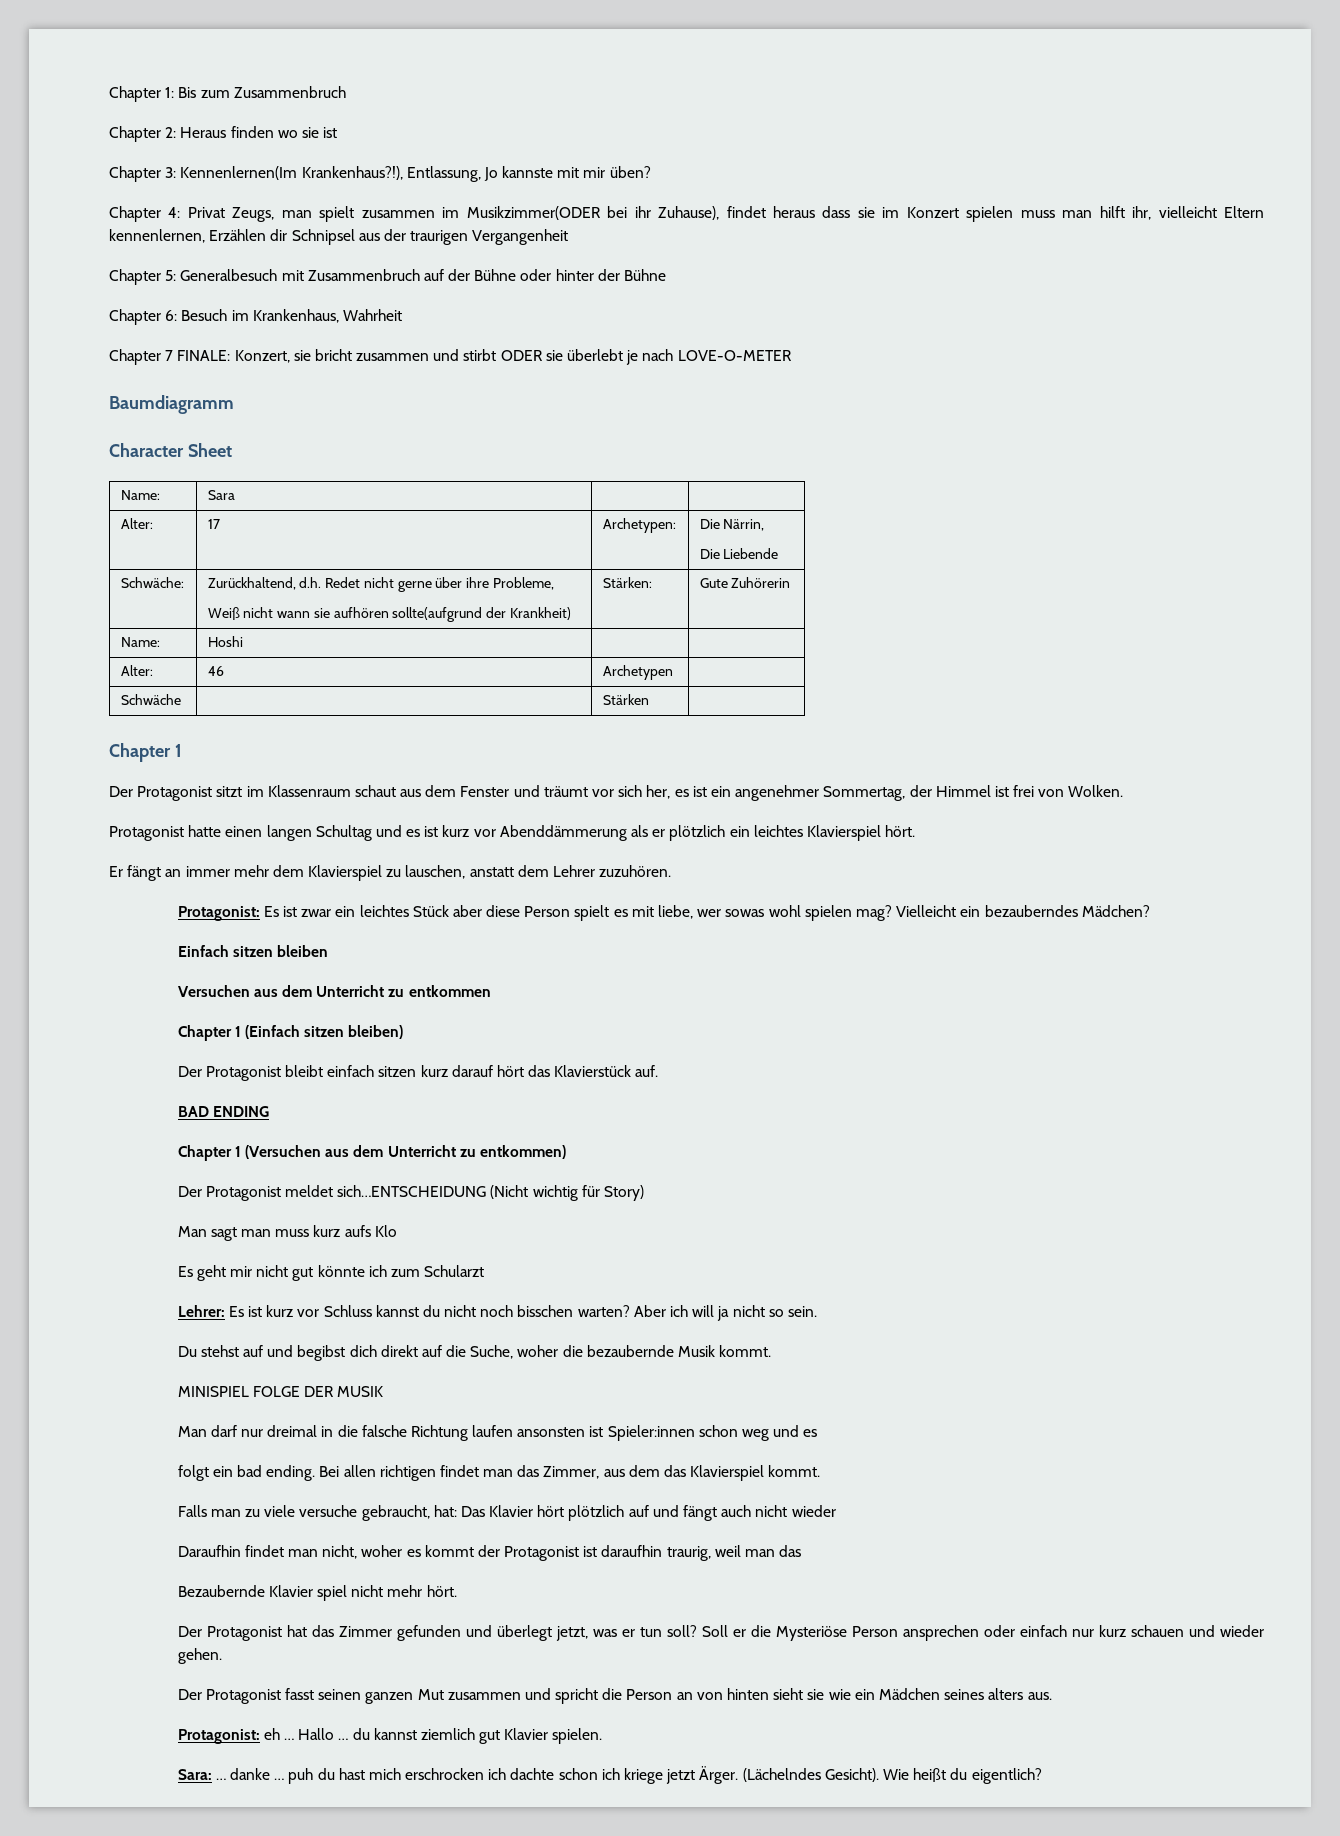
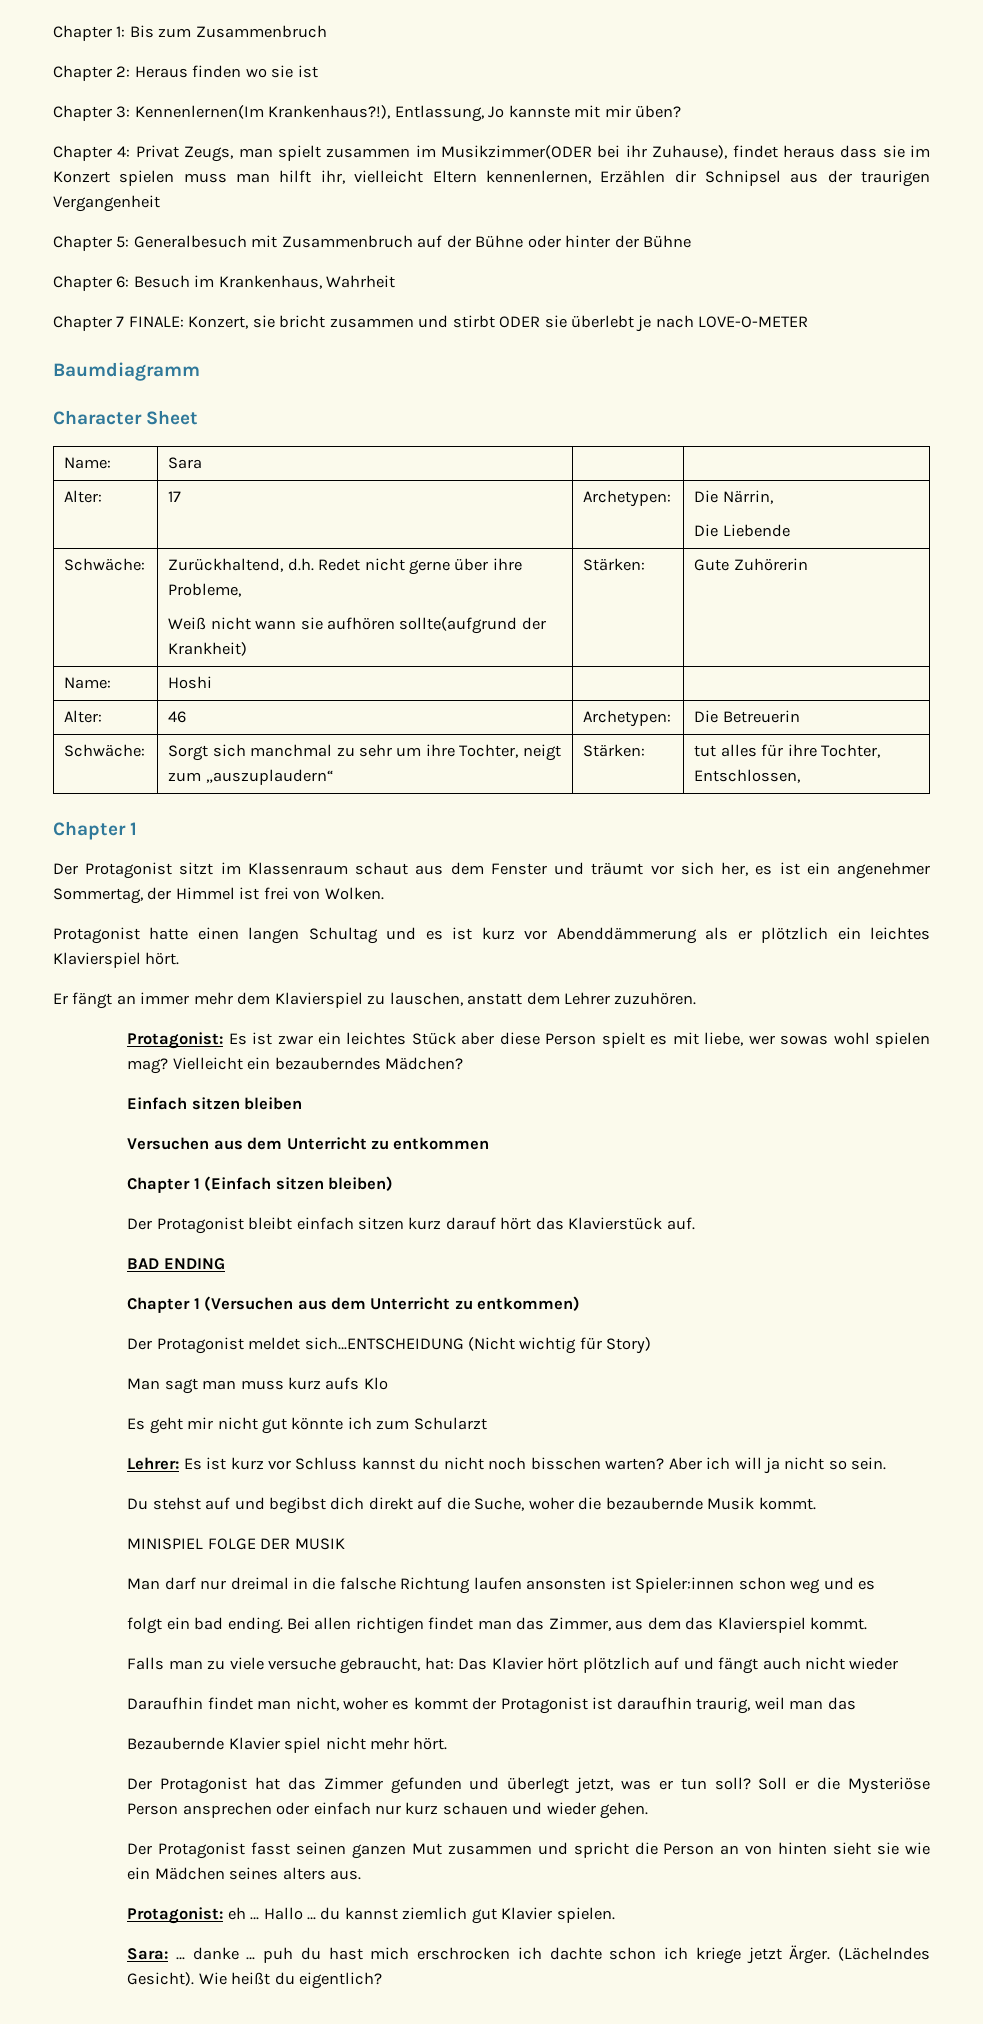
- Alter: | 46 | Archetypen |
- Schwäche | | Stärken |
+ Alter: | 46 | Archetypen: | Die Betreuerin
+ Schwäche: | Sorgt sich manchmal zu sehr um ihre Tochter, neigt zum „auszuplaudern“ | Stärken: | tut alles für ihre Tochter, Entschlossen,

